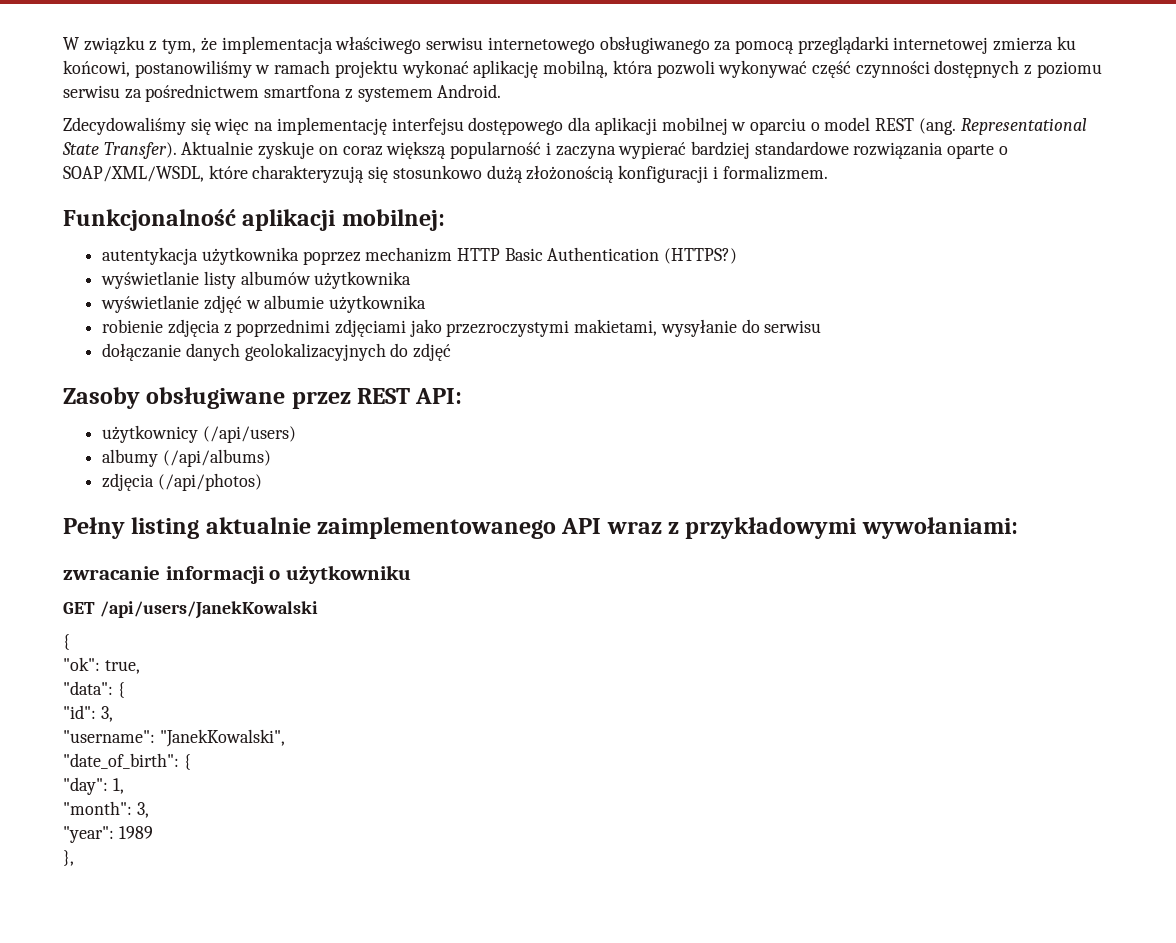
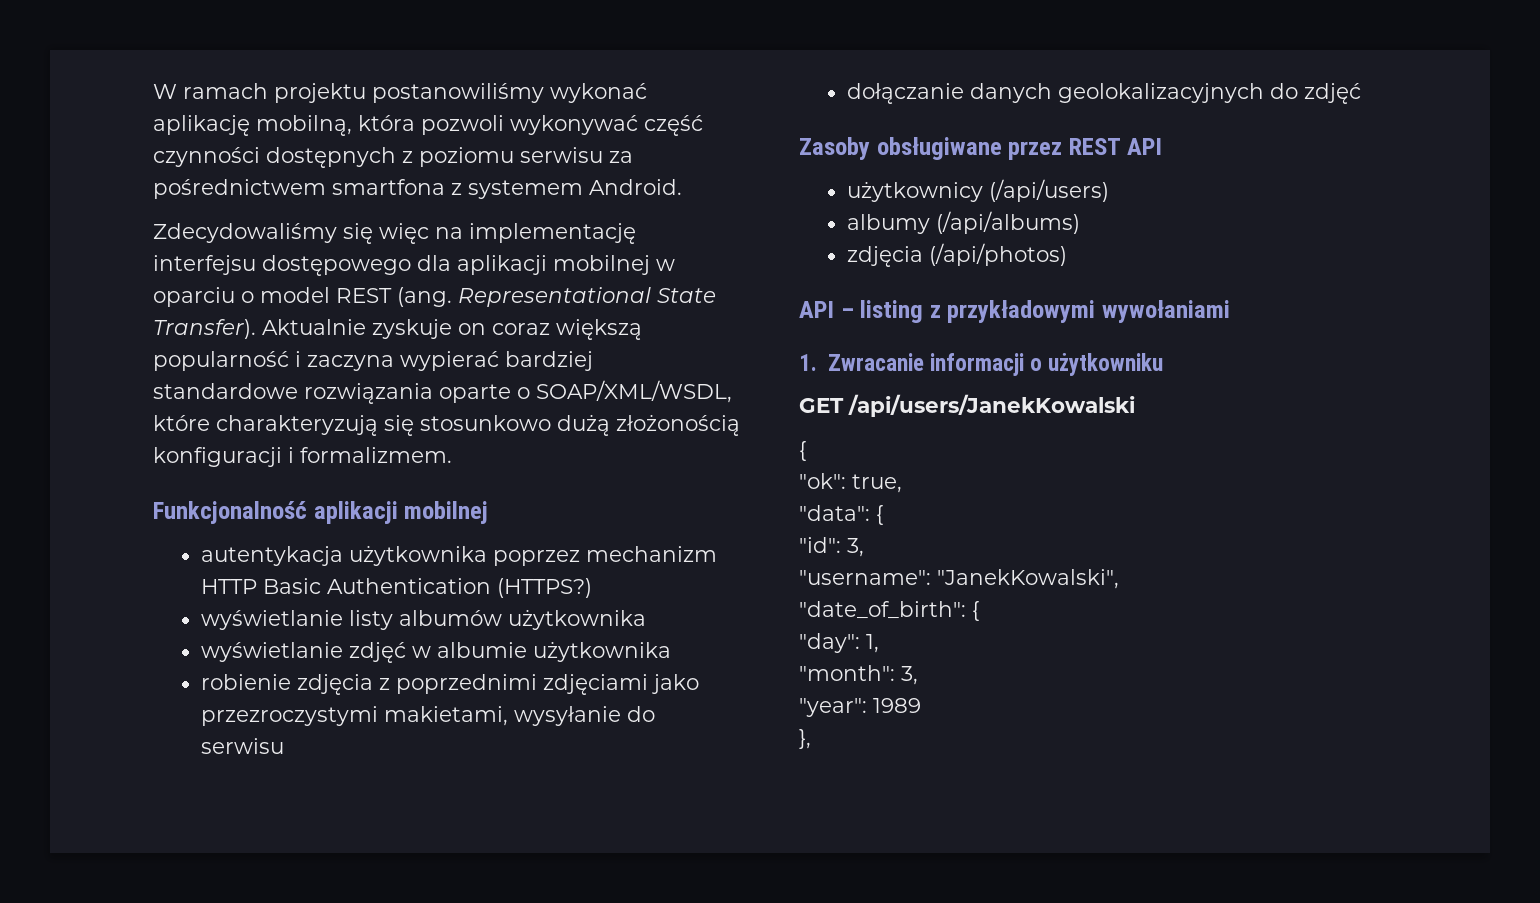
- W związku z tym, że implementacja właściwego serwisu internetowego obsługiwanego za pomocą przeglądarki internetowej zmierza ku końcowi, postanowiliśmy w ramach projektu wykonać aplikację mobilną, która pozwoli wykonywać część czynności dostępnych z poziomu serwisu za pośrednictwem smartfona z systemem Android.
+ W ramach projektu postanowiliśmy wykonać aplikację mobilną, która pozwoli wykonywać część czynności dostępnych z poziomu serwisu za pośrednictwem smartfona z systemem Android.
- Funkcjonalność aplikacji mobilnej:
+ Funkcjonalność aplikacji mobilnej
- Zasoby obsługiwane przez REST API:
+ Zasoby obsługiwane przez REST API
- Pełny listing aktualnie zaimplementowanego API wraz z przykładowymi wywołaniami:
- zwracanie informacji o użytkowniku
+ API – listing z przykładowymi wywołaniami
+ 1. Zwracanie informacji o użytkowniku

